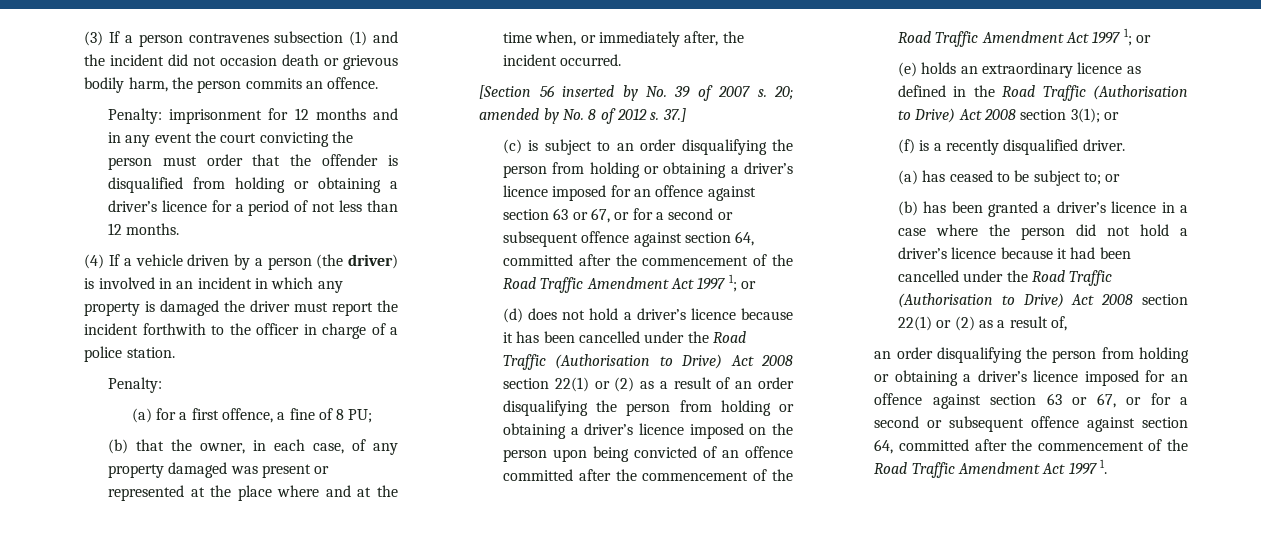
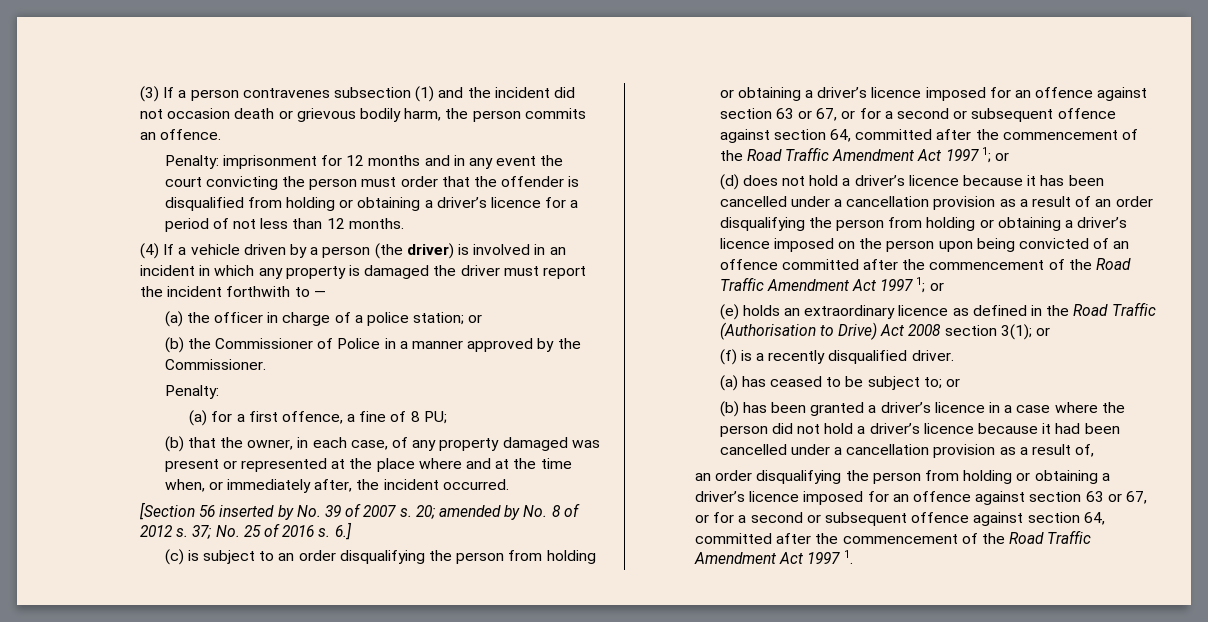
- (4) If a vehicle driven by a person (the driver) is involved in an incident in which any property is damaged the driver must report the incident forthwith to the officer in charge of a police station.
+ (4) If a vehicle driven by a person (the driver) is involved in an incident in which any property is damaged the driver must report the incident forthwith to —
+ (a) the officer in charge of a police station; or
+ (b) the Commissioner of Police in a manner approved by the Commissioner.
- 37.]
+ 37; No. 25 of 2016 s. 6.]
- (d) does not hold a driver’s licence because it has been cancelled under the Road Traffic (Authorisation to Drive) Act 2008 section 22(1) or (2) as a result of an order disqualifying the person from holding or obtaining a driver’s licence imposed on the person upon being convicted of an offence committed after the commencement of the Road Traffic Amendment Act 1997 1; or
+ (d) does not hold a driver’s licence because it has been cancelled under a cancellation provision as a result of an order disqualifying the person from holding or obtaining a driver’s licence imposed on the person upon being convicted of an offence committed after the commencement of the Road Traffic Amendment Act 1997 1; or
- (b) has been granted a driver’s licence in a case where the person did not hold a driver’s licence because it had been cancelled under the Road Traffic (Authorisation to Drive) Act 2008 section 22(1) or (2) as a result of,
+ (b) has been granted a driver’s licence in a case where the person did not hold a driver’s licence because it had been cancelled under a cancellation provision as a result of,

